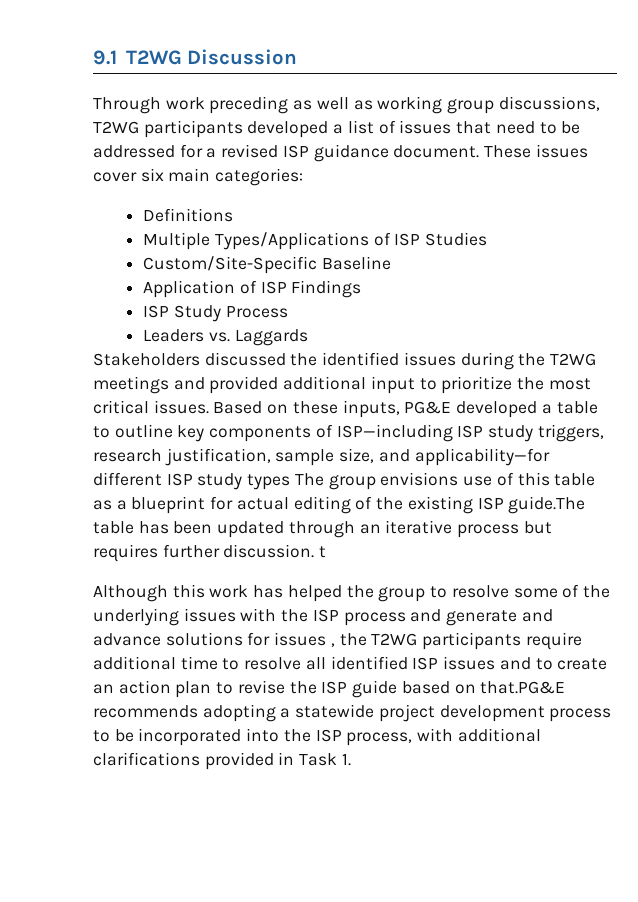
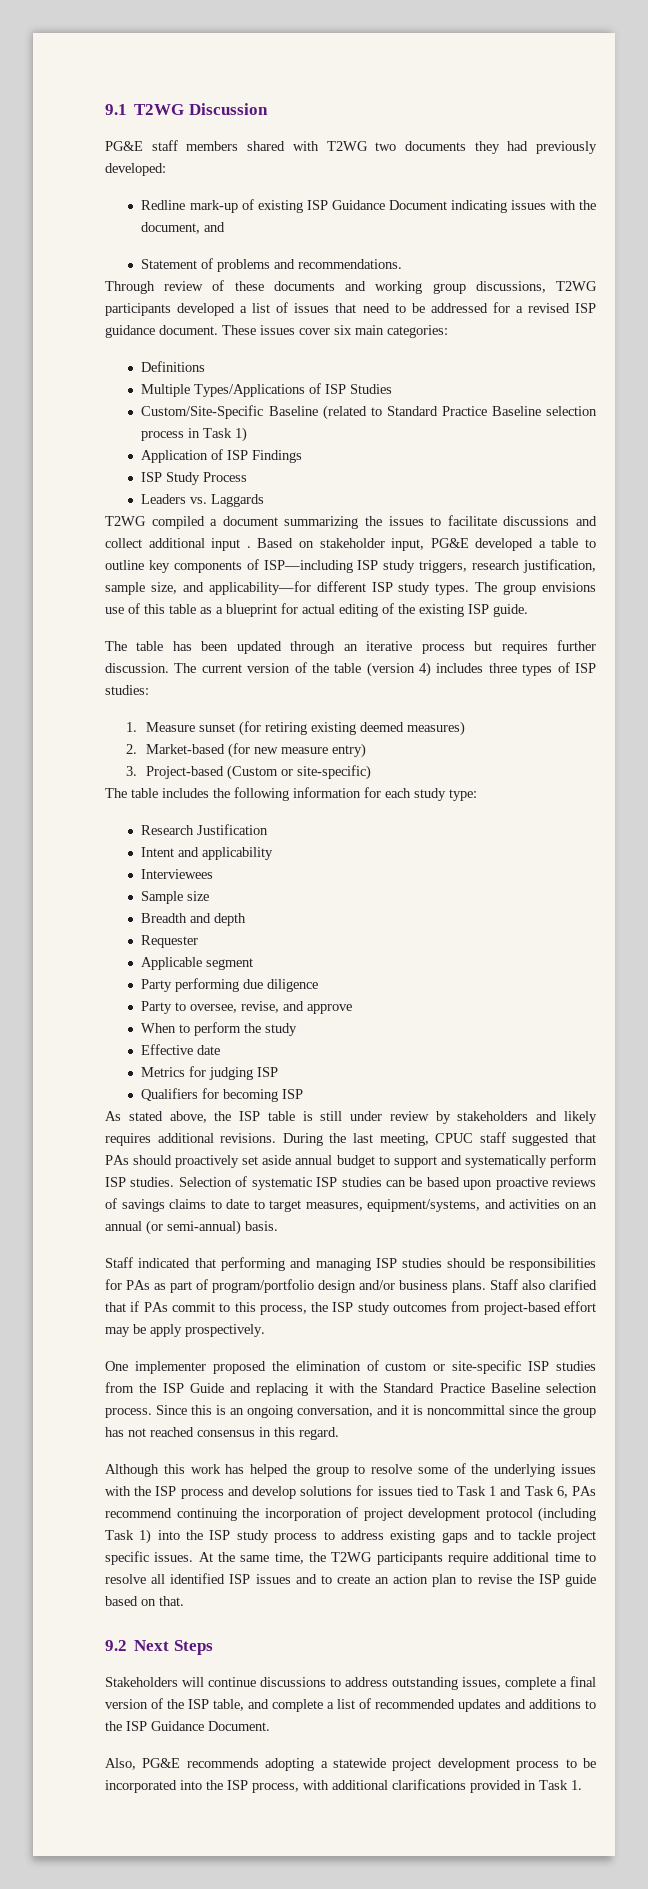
- Through work preceding as well as working group discussions, T2WG participants developed a list of issues that need to be addressed for a revised ISP guidance document.
+ PG&E staff members shared with T2WG two documents they had previously developed:
+ Redline mark-up of existing ISP Guidance Document indicating issues with the document, and
+ Statement of problems and recommendations.
+ Through review of these documents and working group discussions, T2WG participants developed a list of issues that need to be addressed for a revised ISP guidance document.
- Custom/Site-Specific Baseline
+ Custom/Site-Specific Baseline (related to Standard Practice Baseline selection process in Task 1)
- Stakeholders discussed the identified issues during the T2WG meetings and provided additional input to prioritize the most critical issues. Based on these inputs, PG&E developed a table to outline key components of ISP—including ISP study triggers, research justification, sample size, and applicability—for different ISP study types The group envisions use of this table as a blueprint for actual editing of the existing ISP guide.The table has been updated through an iterative process but requires further discussion. t
+ T2WG compiled a document summarizing the issues to facilitate discussions and collect additional input . Based on stakeholder input, PG&E developed a table to outline key components of ISP—including ISP study triggers, research justification, sample size, and applicability—for different ISP study types. The group envisions use of this table as a blueprint for actual editing of the existing ISP guide.
+ The table has been updated through an iterative process but requires further discussion. The current version of the table (version 4) includes three types of ISP studies:
+ 1. Measure sunset (for retiring existing deemed measures)
+ 2. Market-based (for new measure entry)
+ 3. Project-based (Custom or site-specific)
+ The table includes the following information for each study type:
+ Research Justification
+ Intent and applicability
+ Interviewees
+ Sample size
+ Breadth and depth
+ Requester
+ Applicable segment
+ Party performing due diligence
+ Party to oversee, revise, and approve
+ When to perform the study
+ Effective date
+ Metrics for judging ISP
+ Qualifiers for becoming ISP
+ As stated above, the ISP table is still under review by stakeholders and likely requires additional revisions. During the last meeting, CPUC staff suggested that PAs should proactively set aside annual budget to support and systematically perform ISP studies. Selection of systematic ISP studies can be based upon proactive reviews of savings claims to date to target measures, equipment/systems, and activities on an annual (or semi-annual) basis.
+ Staff indicated that performing and managing ISP studies should be responsibilities for PAs as part of program/portfolio design and/or business plans. Staff also clarified that if PAs commit to this process, the ISP study outcomes from project-based effort may be apply prospectively.
+ One implementer proposed the elimination of custom or site-specific ISP studies from the ISP Guide and replacing it with the Standard Practice Baseline selection process. Since this is an ongoing conversation, and it is noncommittal since the group has not reached consensus in this regard.
- Although this work has helped the group to resolve some of the underlying issues with the ISP process and generate and advance solutions for issues , the T2WG participants require additional time to resolve all identified ISP issues and to create an action plan to revise the ISP guide based on that.PG&E recommends adopting a statewide project development process to be incorporated into the ISP process, with additional clarifications provided in Task 1.
+ Although this work has helped the group to resolve some of the underlying issues with the ISP process and develop solutions for issues tied to Task 1 and Task 6, PAs recommend continuing the incorporation of project development protocol (including Task 1) into the ISP study process to address existing gaps and to tackle project specific issues. At the same time, the T2WG participants require additional time to resolve all identified ISP issues and to create an action plan to revise the ISP guide based on that.
+ 9.2 Next Steps
+ Stakeholders will continue discussions to address outstanding issues, complete a final version of the ISP table, and complete a list of recommended updates and additions to the ISP Guidance Document.
+ Also, PG&E recommends adopting a statewide project development process to be incorporated into the ISP process, with additional clarifications provided in Task 1.

